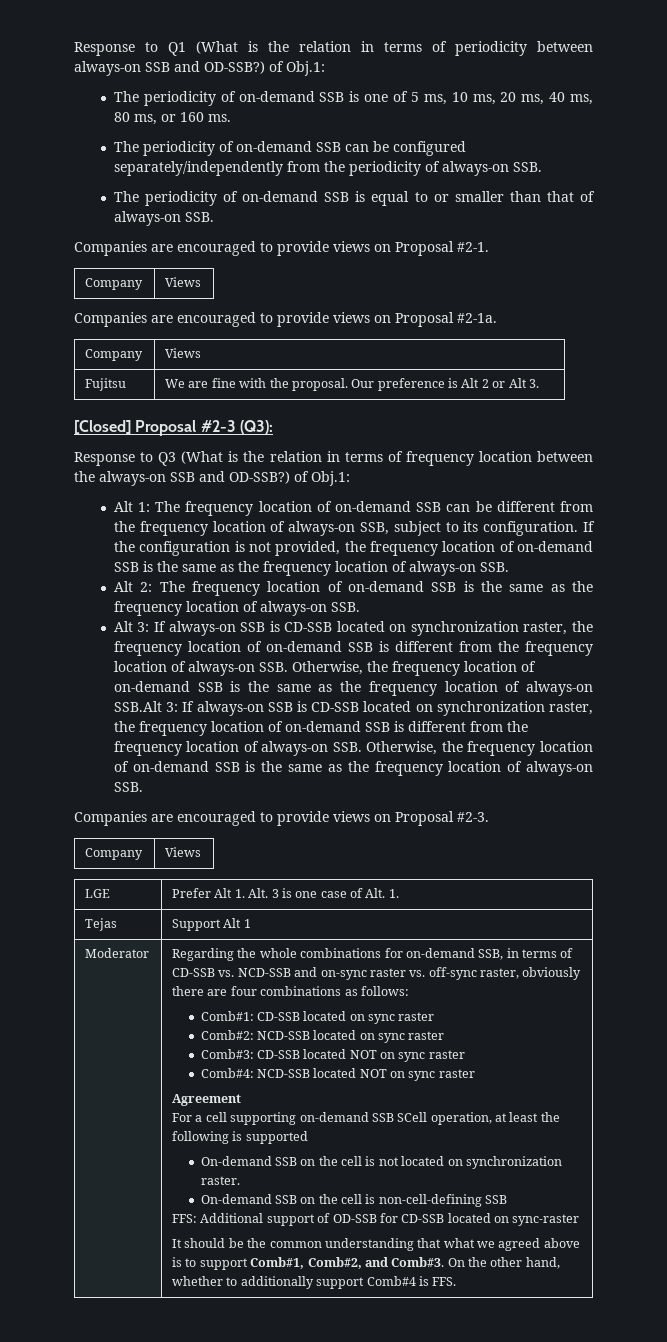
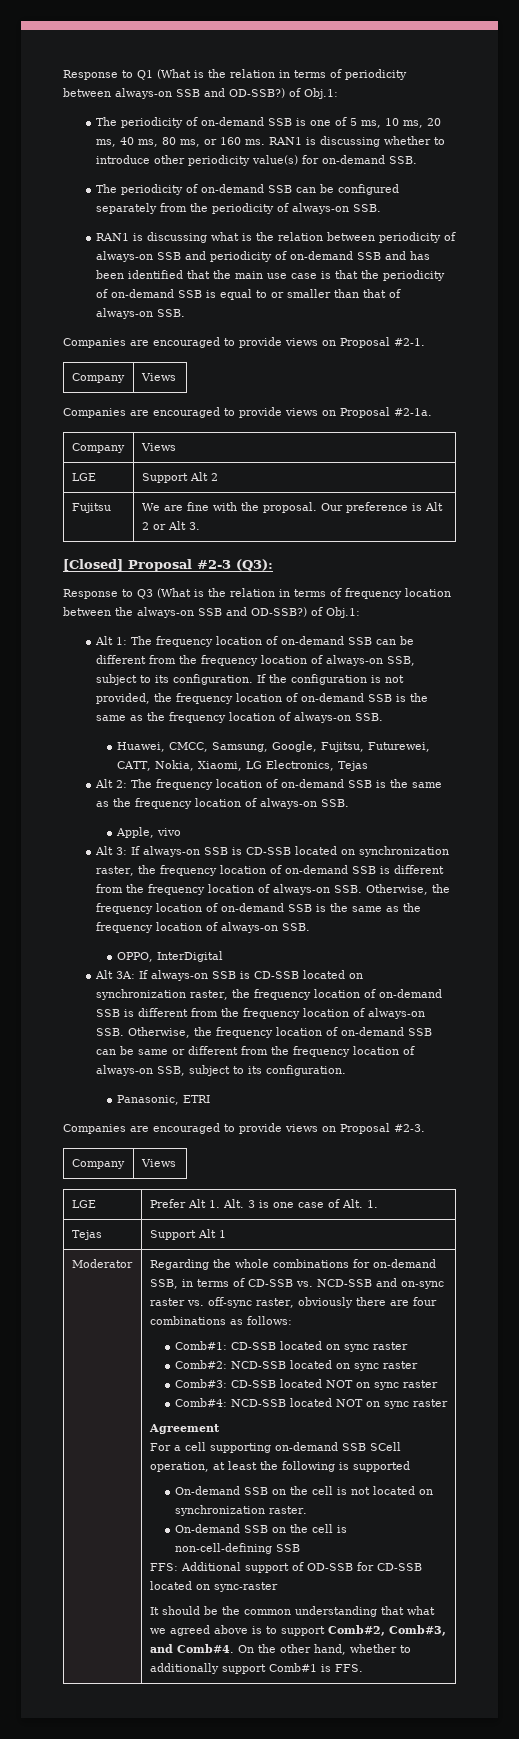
+ RAN1 is discussing whether to introduce other periodicity value(s) for on-demand SSB.
- The periodicity of on-demand SSB can be configured separately/independently from the periodicity of always-on SSB.
+ The periodicity of on-demand SSB can be configured separately from the periodicity of always-on SSB.
- The periodicity of on-demand SSB is equal to or smaller than that of always-on SSB.
+ RAN1 is discussing what is the relation between periodicity of always-on SSB and periodicity of on-demand SSB and has been identified that the main use case is that the periodicity of on-demand SSB is equal to or smaller than that of always-on SSB.
+ LGE | Support Alt 2
+ Huawei, CMCC, Samsung, Google, Fujitsu, Futurewei, CATT, Nokia, Xiaomi, LG Electronics, Tejas
+ Apple, vivo
- If always-on SSB is CD-SSB located on synchronization raster, the frequency location of on-demand SSB is different from the frequency location of always-on SSB. Otherwise, the frequency location of on-demand SSB is the same as the frequency location of always-on SSB.Alt 3:
+ If always-on SSB is CD-SSB located on synchronization raster, the frequency location of on-demand SSB is different from the frequency location of always-on SSB. Otherwise, the frequency location of on-demand SSB is the same as the frequency location of always-on SSB.
+ OPPO, InterDigital
+ Alt 3A:
- If always-on SSB is CD-SSB located on synchronization raster, the frequency location of on-demand SSB is different from the frequency location of always-on SSB. Otherwise, the frequency location of on-demand SSB is the same as the frequency location of always-on SSB.
+ If always-on SSB is CD-SSB located on synchronization raster, the frequency location of on-demand SSB is different from the frequency location of always-on SSB. Otherwise, the frequency location of on-demand SSB can be same or different from the frequency location of always-on SSB, subject to its configuration.
+ Panasonic, ETRI
- It should be the common understanding that what we agreed above is to support Comb#1, Comb#2, and Comb#3.
+ It should be the common understanding that what we agreed above is to support Comb#2, Comb#3, and Comb#4.
- On the other hand, whether to additionally support Comb#4 is FFS.
+ On the other hand, whether to additionally support Comb#1 is FFS.

